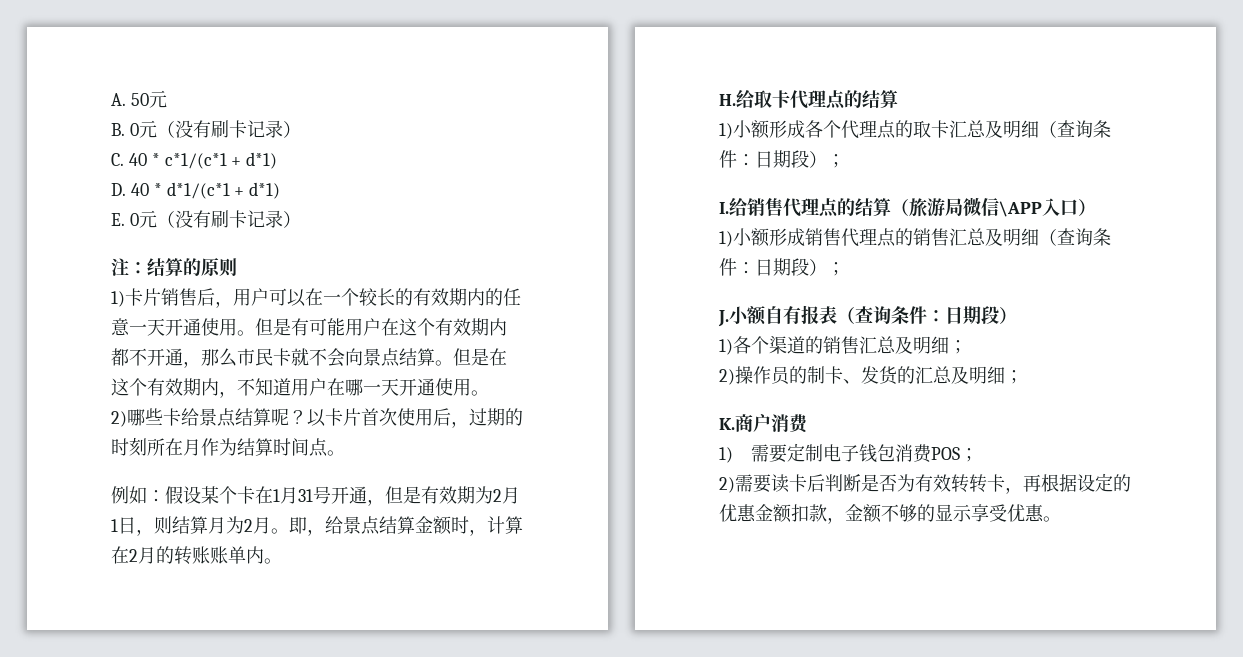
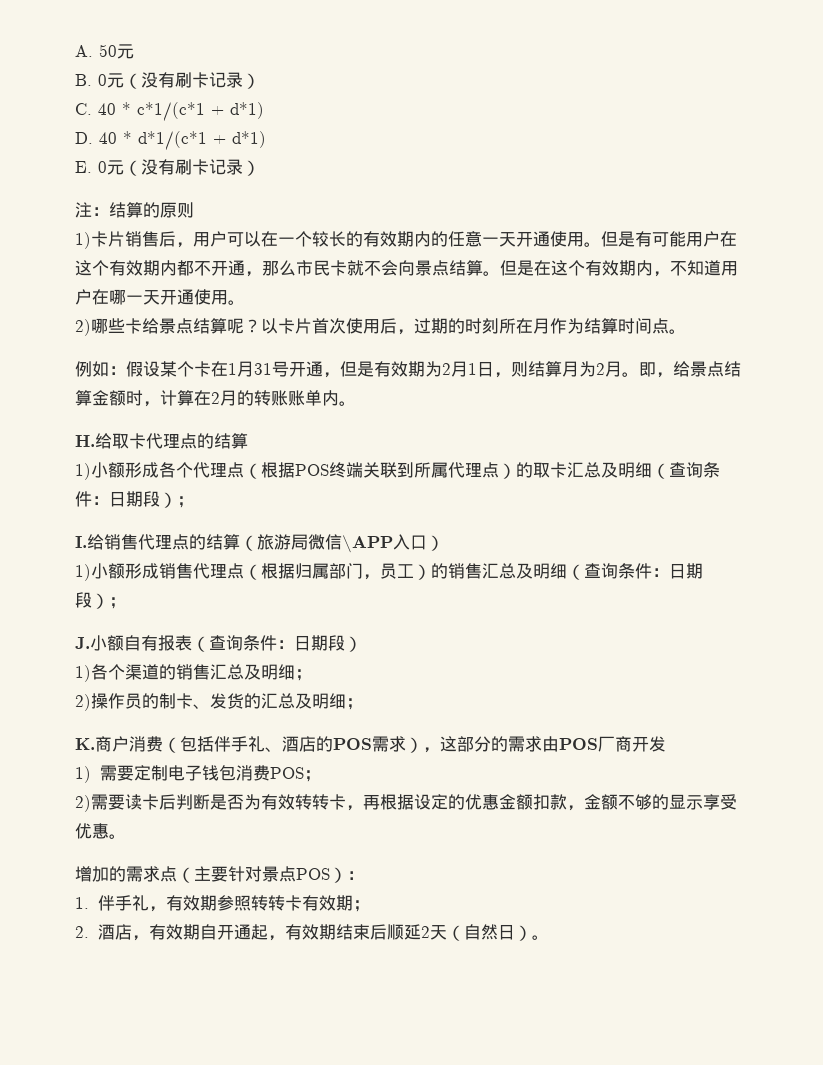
- 1)小额形成各个代理点的取卡汇总及明细（查询条件：日期段）；
+ 1)小额形成各个代理点（根据POS终端关联到所属代理点）的取卡汇总及明细（查询条件：日期段）；
- 1)小额形成销售代理点的销售汇总及明细（查询条件：日期段）；
+ 1)小额形成销售代理点（根据归属部门，员工）的销售汇总及明细（查询条件：日期段）；
- K.商户消费
+ K.商户消费（包括伴手礼、酒店的POS需求），这部分的需求由POS厂商开发
+ 增加的需求点（主要针对景点POS）：
+ 1.伴手礼，有效期参照转转卡有效期；
+ 2.酒店，有效期自开通起，有效期结束后顺延2天（自然日）。

